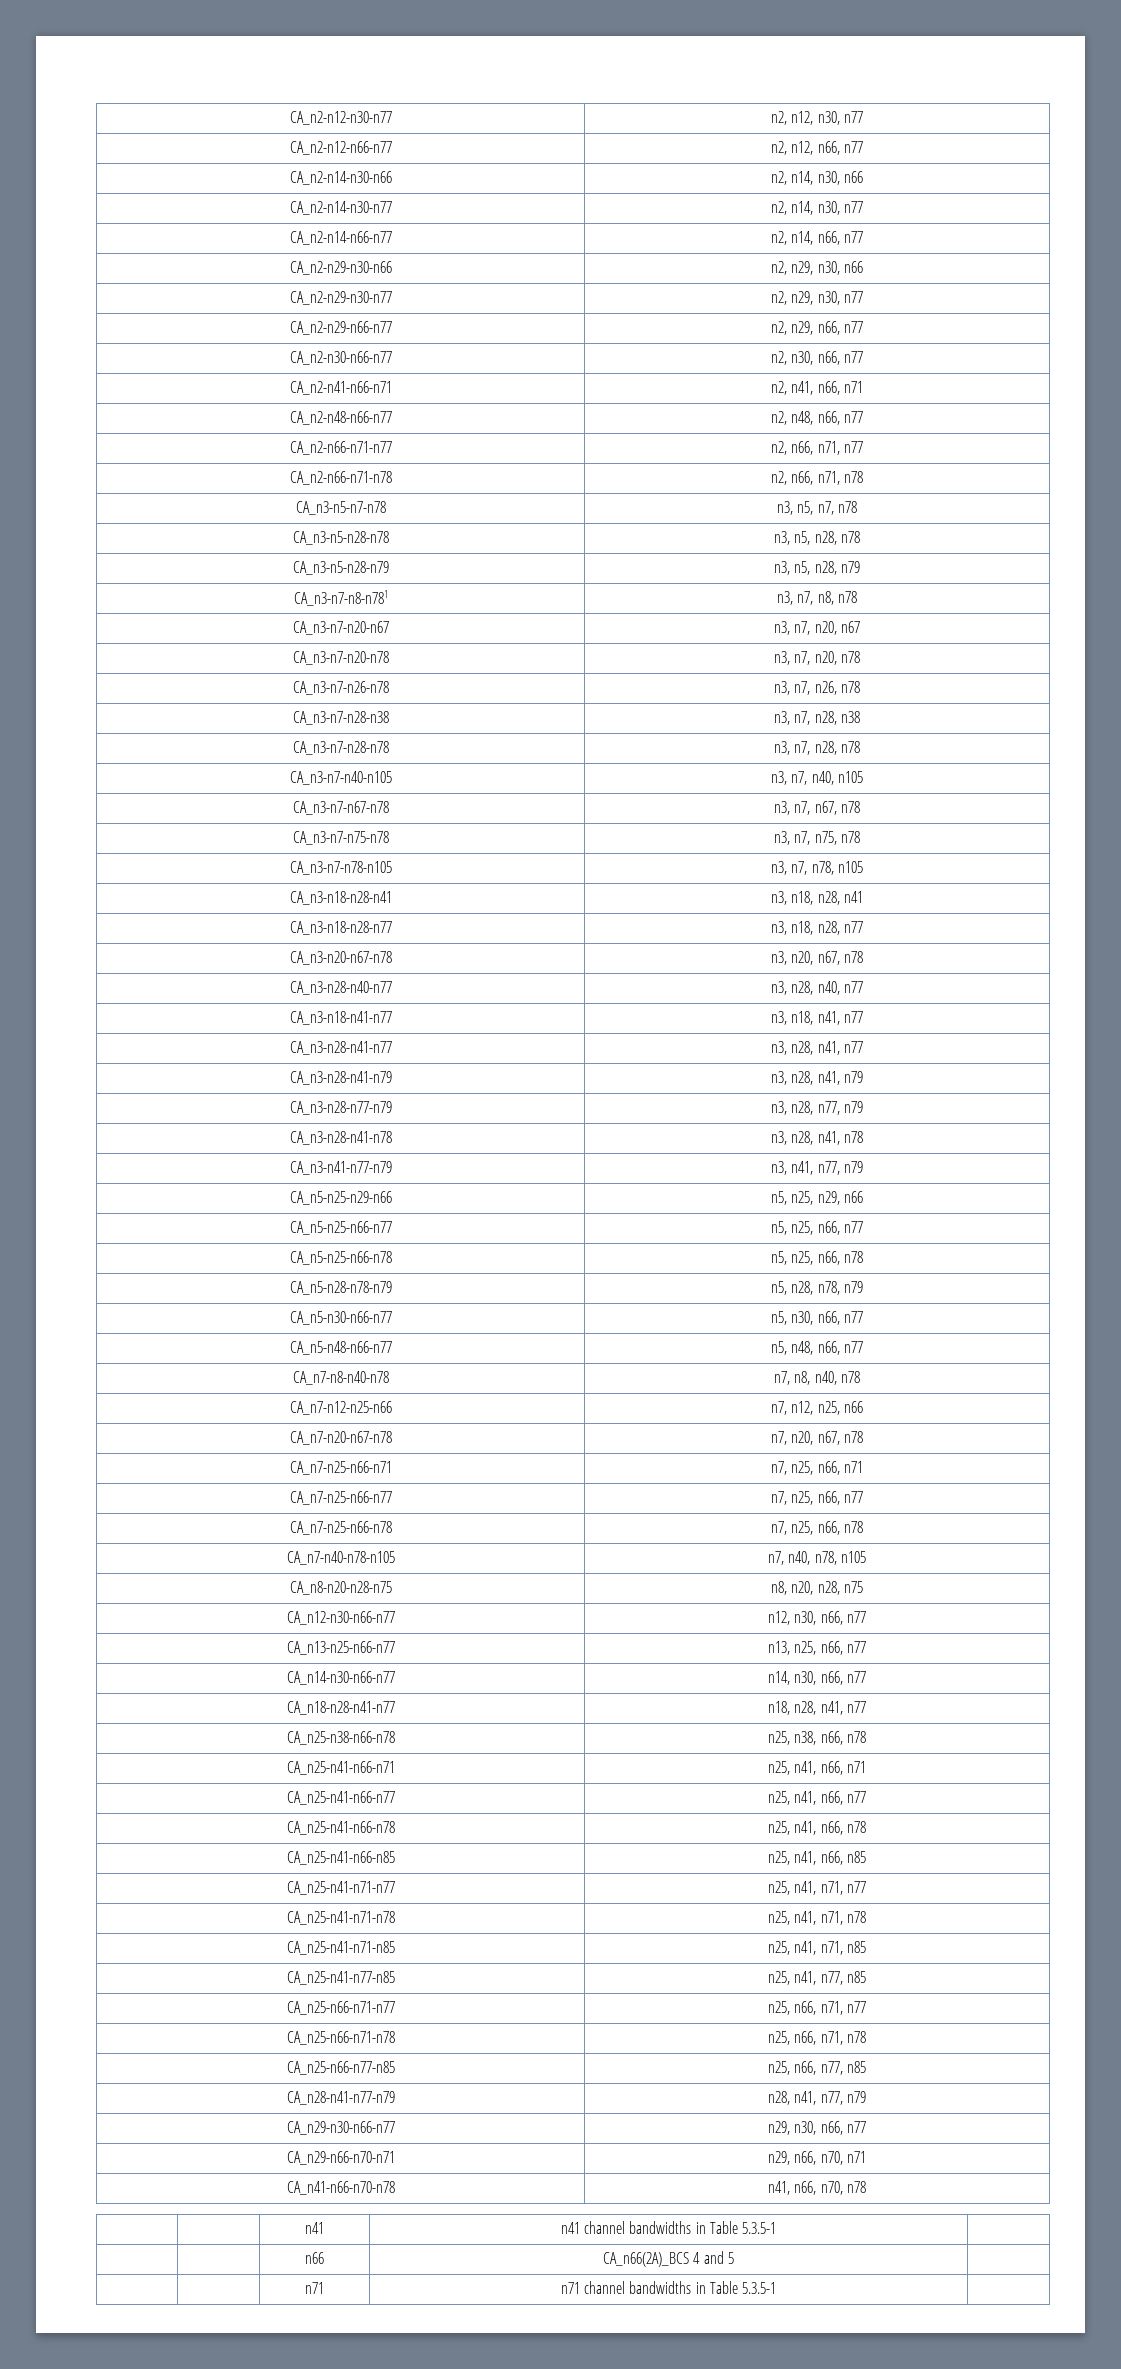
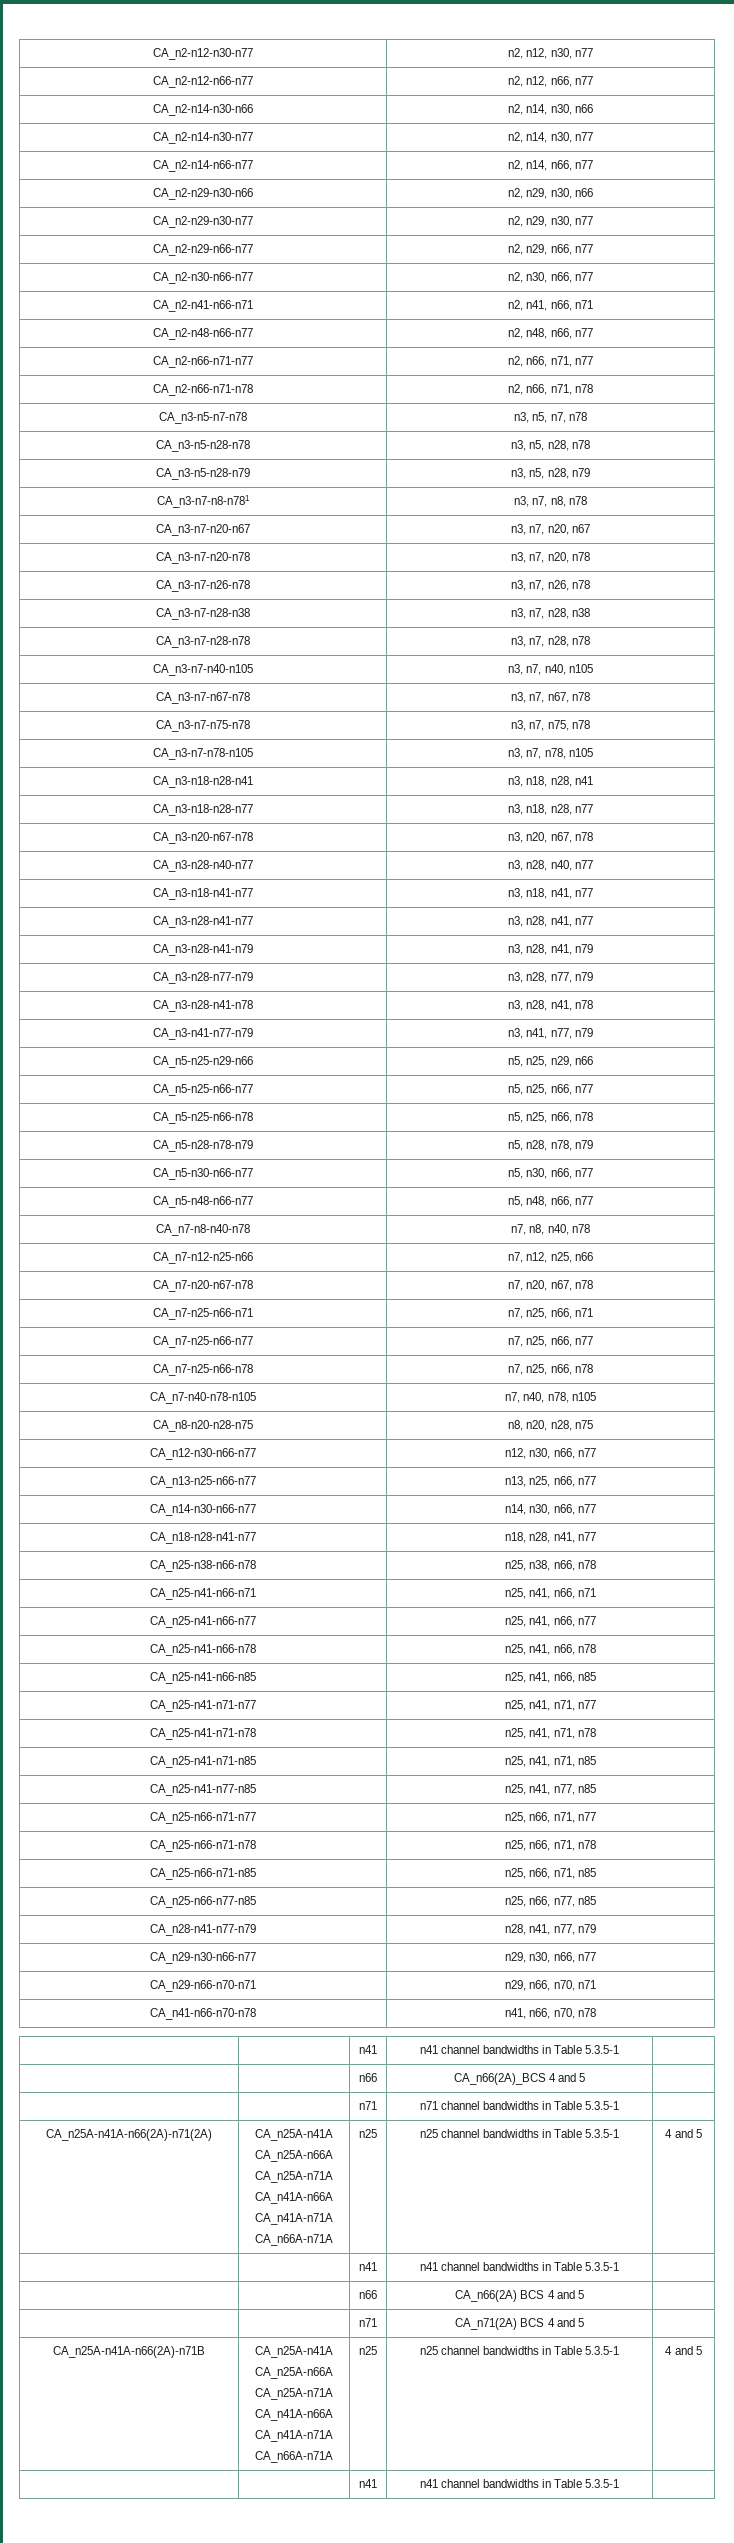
+ CA_n25-n66-n71-n85 | n25, n66, n71, n85
+ CA_n25A-n41A-n66(2A)-n71(2A) | CA_n25A-n41A
+ CA_n25A-n66A
+ CA_n25A-n71A
+ CA_n41A-n66A
+ CA_n41A-n71A
+ CA_n66A-n71A | n25 | n25 channel bandwidths in Table 5.3.5-1 | 4 and 5
+ | | n41 | n41 channel bandwidths in Table 5.3.5-1 |
+ | | n66 | CA_n66(2A) BCS 4 and 5 |
+ | | n71 | CA_n71(2A) BCS 4 and 5 |
+ CA_n25A-n41A-n66(2A)-n71B | CA_n25A-n41A
+ CA_n25A-n66A
+ CA_n25A-n71A
+ CA_n41A-n66A
+ CA_n41A-n71A
+ CA_n66A-n71A | n25 | n25 channel bandwidths in Table 5.3.5-1 | 4 and 5
+ | | n41 | n41 channel bandwidths in Table 5.3.5-1 |

